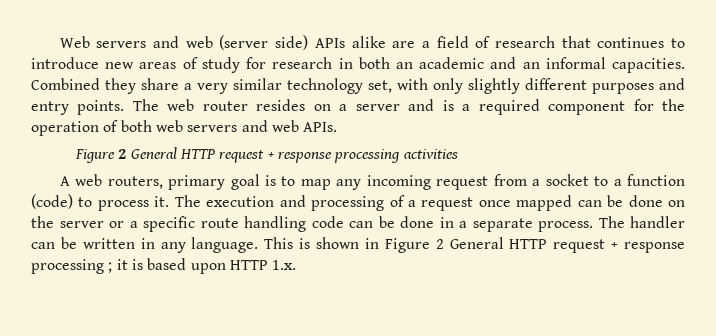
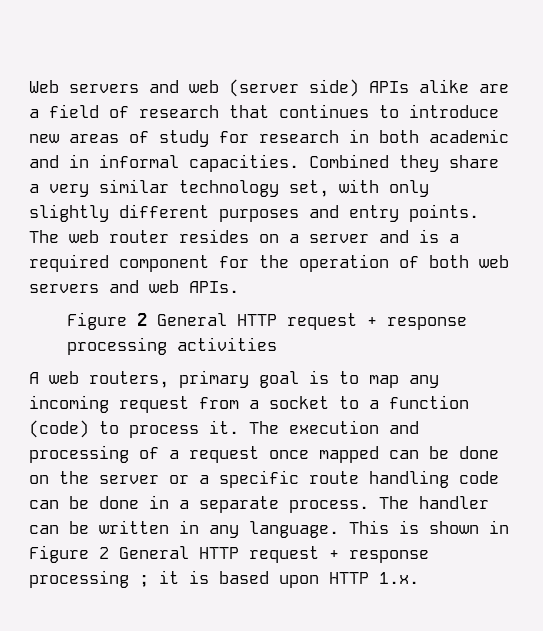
- Web servers and web (server side) APIs alike are a field of research that continues to introduce new areas of study for research in both an academic and an informal capacities.
+ Web servers and web (server side) APIs alike are a field of research that continues to introduce new areas of study for research in both academic and in informal capacities.

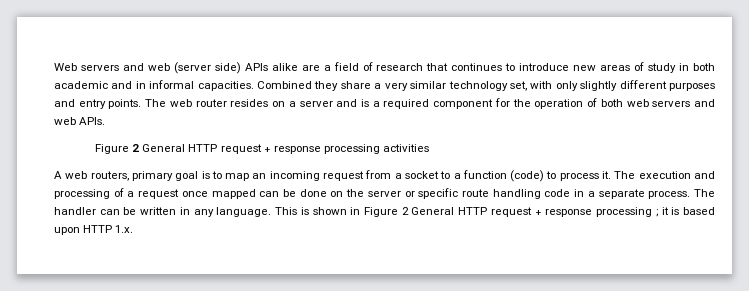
- Web servers and web (server side) APIs alike are a field of research that continues to introduce new areas of study for research in both academic and in informal capacities.
+ Web servers and web (server side) APIs alike are a field of research that continues to introduce new areas of study in both academic and in informal capacities.
- A web routers, primary goal is to map any incoming request from a socket to a function (code) to process it.
+ A web routers, primary goal is to map an incoming request from a socket to a function (code) to process it.
- The execution and processing of a request once mapped can be done on the server or a specific route handling code can be done in a separate process.
+ The execution and processing of a request once mapped can be done on the server or specific route handling code in a separate process.

